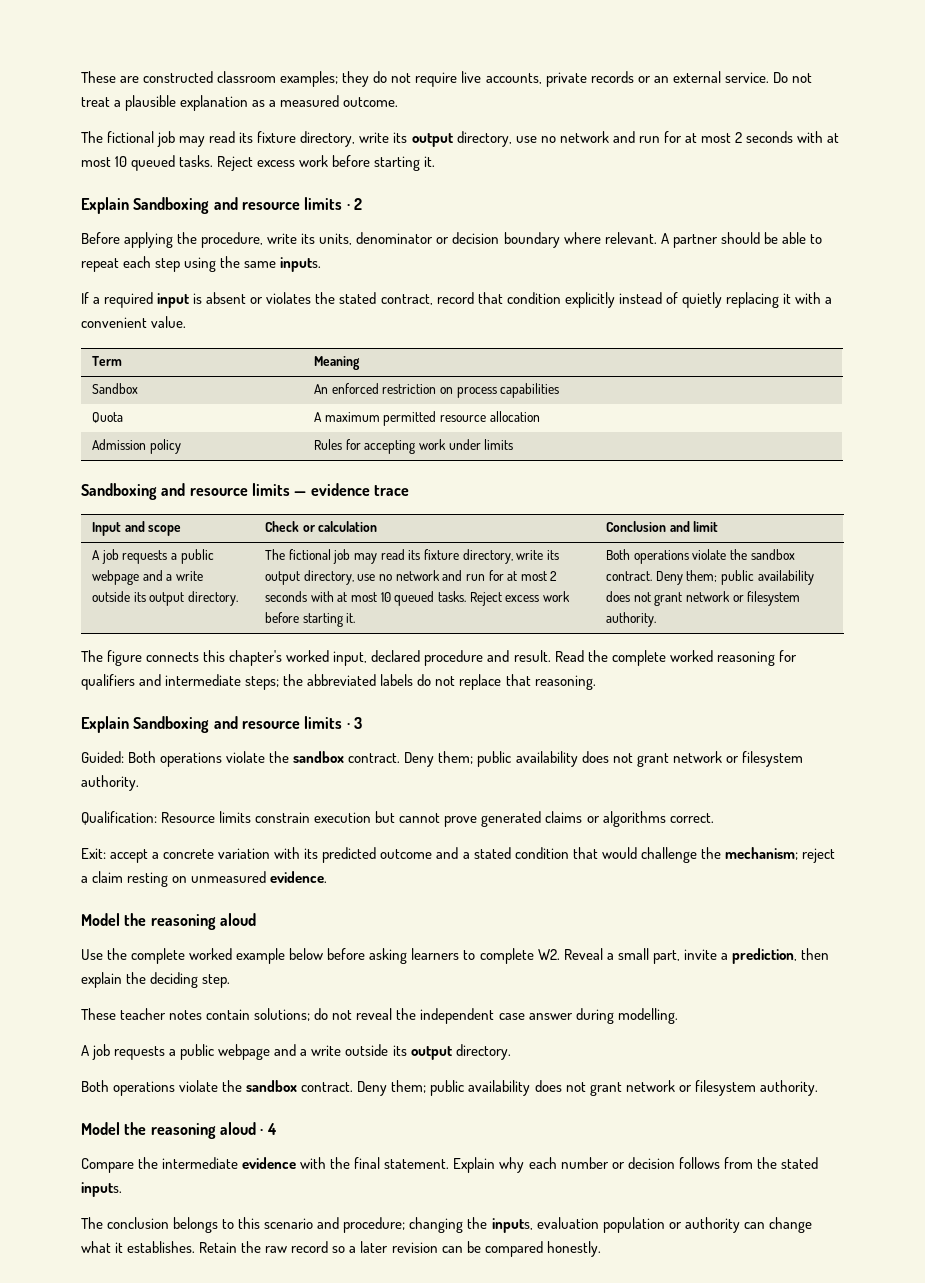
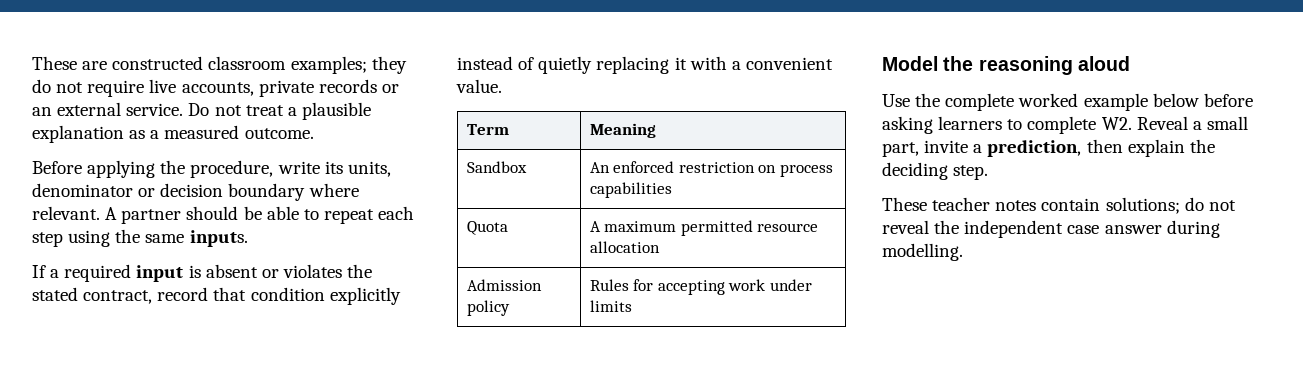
  Do not treat a plausible explanation as a measured outcome.
- The fictional job may read its fixture directory, write its output directory, use no network and run for at most 2 seconds with at most 10 queued tasks. Reject excess work before starting it.
- Explain Sandboxing and resource limits · 2
- Sandboxing and resource limits — evidence trace
- Input and scope | Check or calculation | Conclusion and limit
- A job requests a public webpage and a write outside its output directory. | The fictional job may read its fixture directory, write its output directory, use no network and run for at most 2 seconds with at most 10 queued tasks. Reject excess work before starting it. | Both operations violate the sandbox contract. Deny them; public availability does not grant network or filesystem authority.
- The figure connects this chapter's worked input, declared procedure and result. Read the complete worked reasoning for qualifiers and intermediate steps; the abbreviated labels do not replace that reasoning.
- Explain Sandboxing and resource limits · 3
- Guided: Both operations violate the sandbox contract. Deny them; public availability does not grant network or filesystem authority.
- Qualification: Resource limits constrain execution but cannot prove generated claims or algorithms correct.
- Exit: accept a concrete variation with its predicted outcome and a stated condition that would challenge the mechanism; reject a claim resting on unmeasured evidence.
  These teacher notes contain solutions; do not reveal the independent case answer during modelling.
- A job requests a public webpage and a write outside its output directory.
- Both operations violate the sandbox contract. Deny them; public availability does not grant network or filesystem authority.
- Model the reasoning aloud · 4
- Compare the intermediate evidence with the final statement. Explain why each number or decision follows from the stated inputs.
- The conclusion belongs to this scenario and procedure; changing the inputs, evaluation population or authority can change what it establishes. Retain the raw record so a later revision can be compared honestly.

